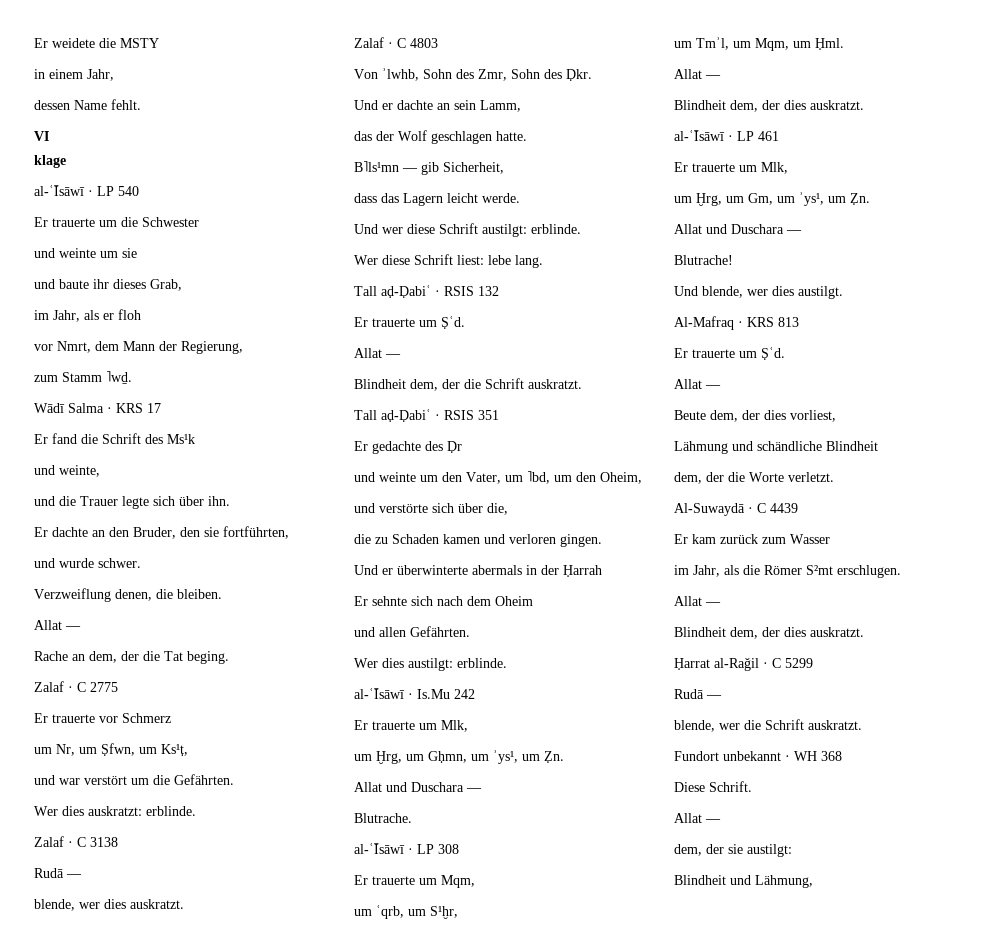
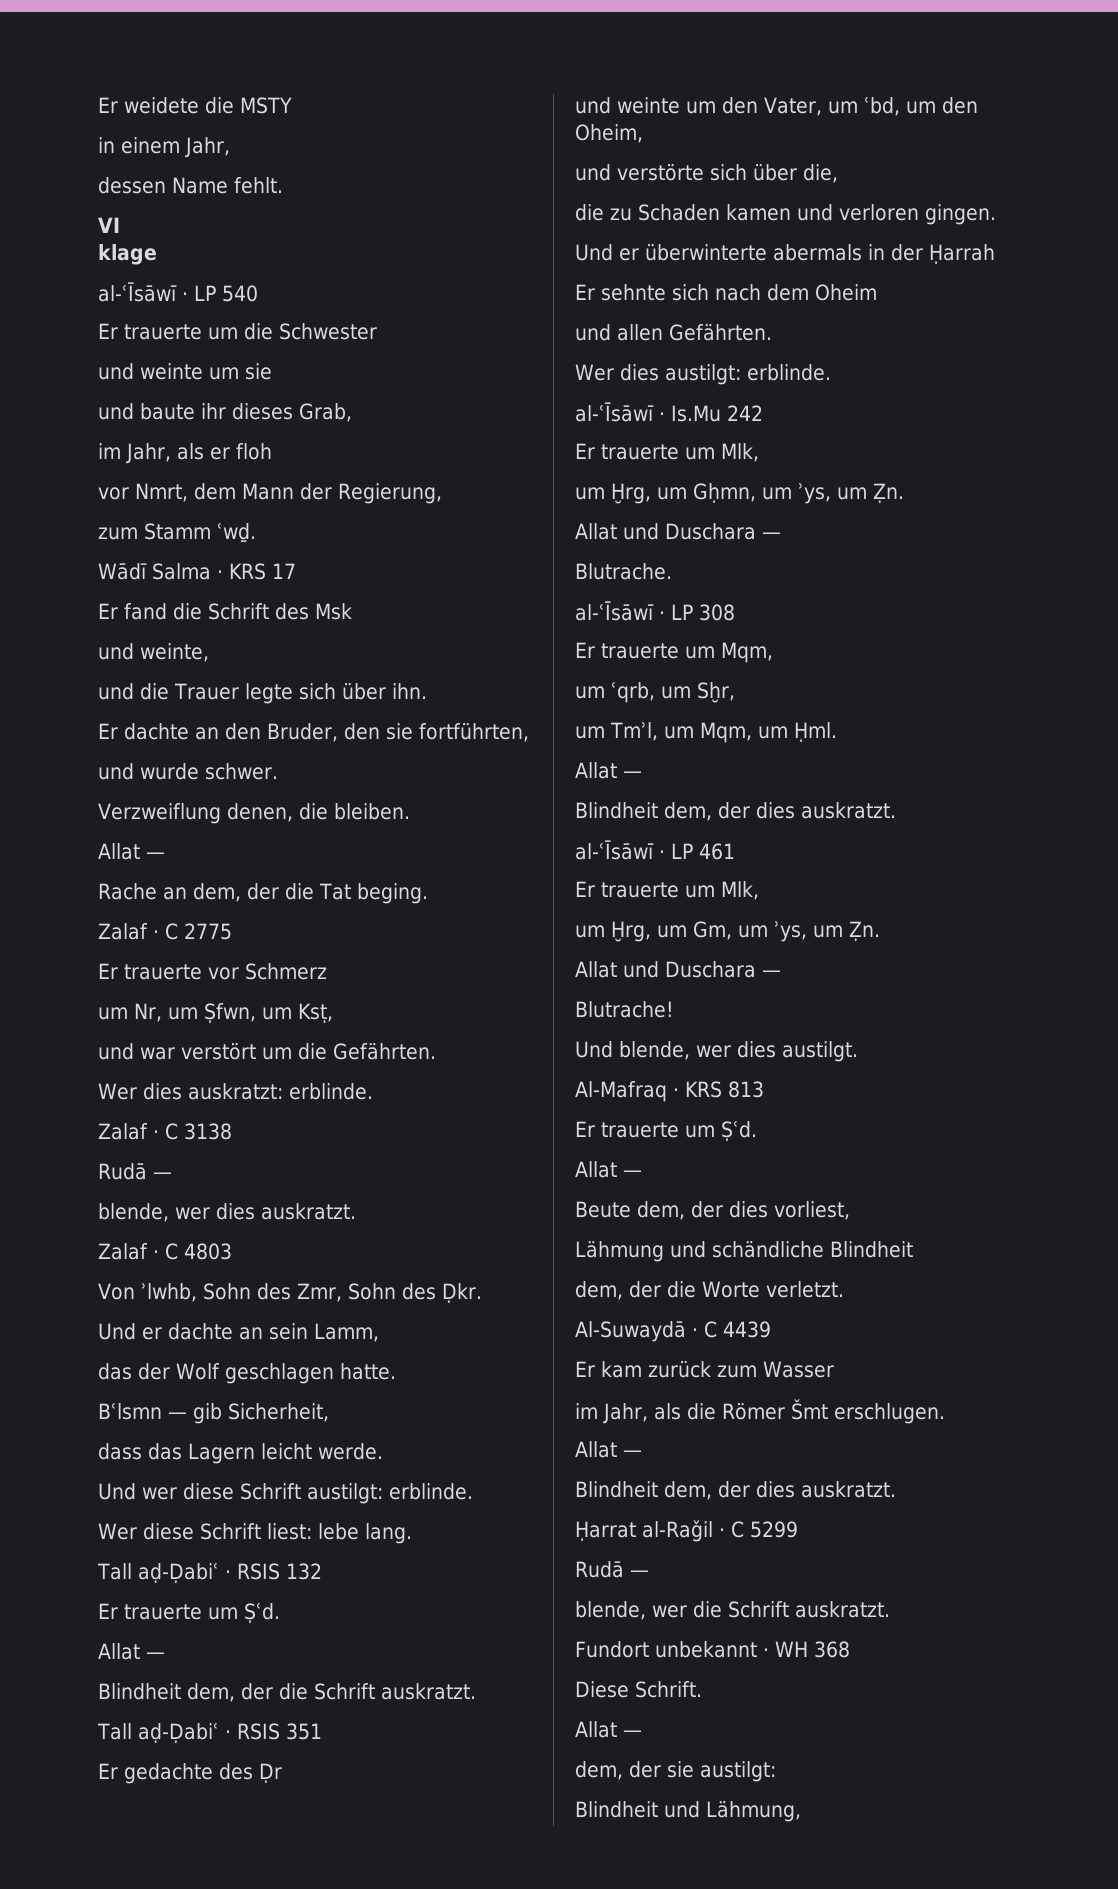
- zum Stamm ˥wḏ.
+ zum Stamm ʿwḏ.
- Er fand die Schrift des Ms¹k
+ Er fand die Schrift des Msk
- um Nr, um Ṣfwn, um Ks¹ṭ,
+ um Nr, um Ṣfwn, um Ksṭ,
- B˥ls¹mn — gib Sicherheit,
+ Bʿlsmn — gib Sicherheit,
- und weinte um den Vater, um ˥bd, um den Oheim,
+ und weinte um den Vater, um ʿbd, um den Oheim,
- um Ḫrg, um Gḥmn, um ʾys¹, um Ẓn.
+ um Ḫrg, um Gḥmn, um ʾys, um Ẓn.
- um ʿqrb, um S¹ḫr,
+ um ʿqrb, um Sḫr,
- um Ḫrg, um Gm, um ʾys¹, um Ẓn.
+ um Ḫrg, um Gm, um ʾys, um Ẓn.
- im Jahr, als die Römer S²mt erschlugen.
+ im Jahr, als die Römer Šmt erschlugen.

